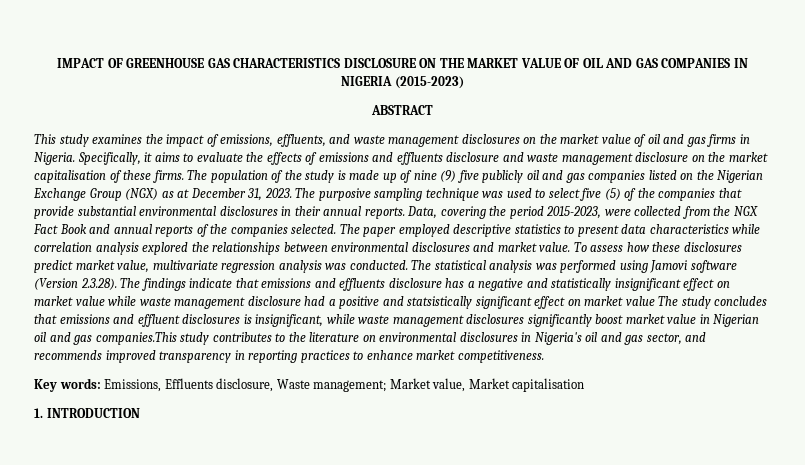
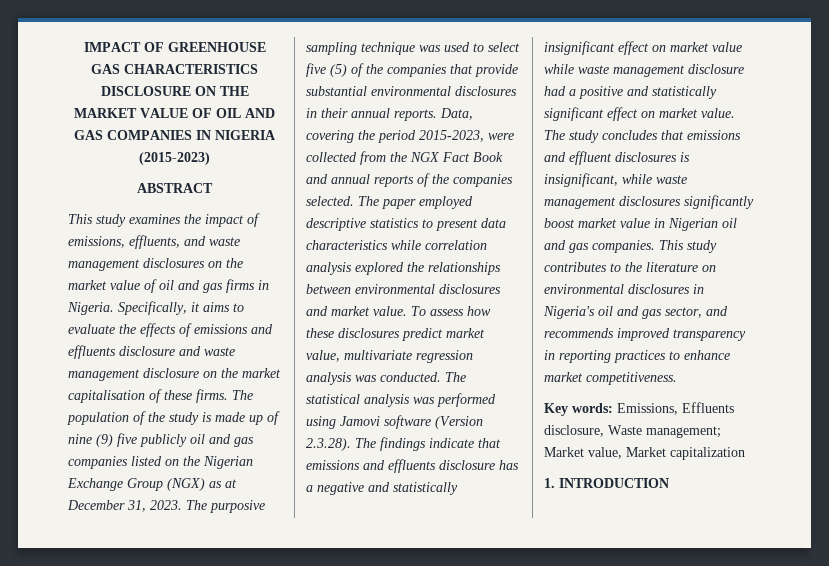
- The statistical analysis was performed using Jamovi software (Version 2.3.28). The findings indicate that emissions and effluents disclosure has a negative and statistically insignificant effect on market value while waste management disclosure had a positive and statsistically significant effect on market value The study concludes that emissions and effluent disclosures is insignificant, while waste management disclosures significantly boost market value in Nigerian oil and gas companies.This study contributes to the literature on environmental disclosures in Nigeria's oil and gas sector, and recommends improved transparency in reporting practices to enhance market competitiveness.
+ The statistical analysis was performed using Jamovi software (Version 2.3.28). The findings indicate that emissions and effluents disclosure has a negative and statistically insignificant effect on market value while waste management disclosure had a positive and statistically significant effect on market value. The study concludes that emissions and effluent disclosures is insignificant, while waste management disclosures significantly boost market value in Nigerian oil and gas companies. This study contributes to the literature on environmental disclosures in Nigeria's oil and gas sector, and recommends improved transparency in reporting practices to enhance market competitiveness.
- Key words: Emissions, Effluents disclosure, Waste management; Market value, Market capitalisation
+ Key words: Emissions, Effluents disclosure, Waste management; Market value, Market capitalization

